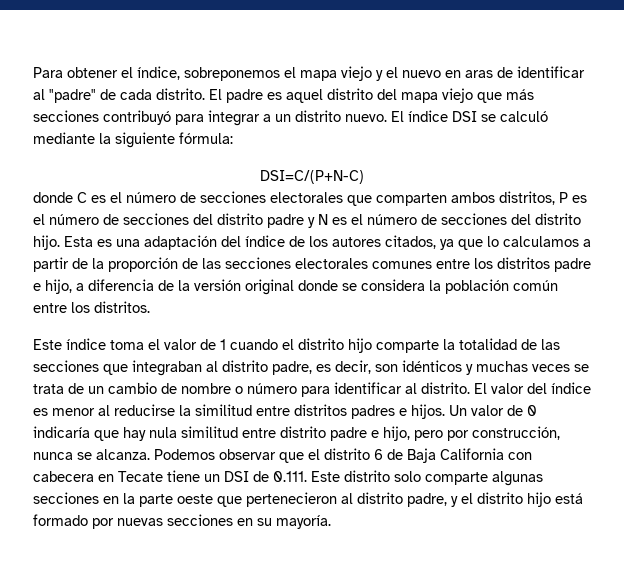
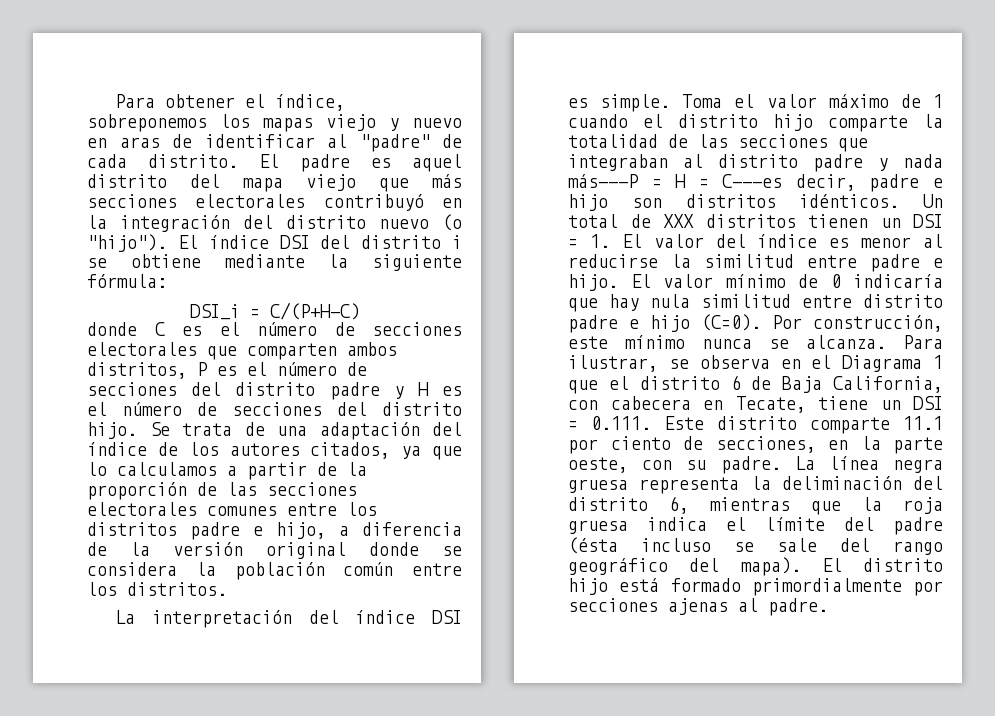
- Para obtener el índice, sobreponemos el mapa viejo y el nuevo en aras de identificar al "padre" de cada distrito.
+ Para obtener el índice, sobreponemos los mapas viejo y nuevo en aras de identificar al "padre" de cada distrito.
- El padre es aquel distrito del mapa viejo que más secciones contribuyó para integrar a un distrito nuevo. El índice DSI se calculó mediante la siguiente fórmula:
+ El padre es aquel distrito del mapa viejo que más secciones electorales contribuyó en la integración del distrito nuevo (o "hijo"). El índice DSI del distrito i se obtiene mediante la siguiente fórmula:
- DSI=C/(P+N-C)
+ DSI_i = C/(P+H-C)
- donde C es el número de secciones electorales que comparten ambos distritos, P es el número de secciones del distrito padre y N es el número de secciones del distrito hijo.
+ donde C es el número de secciones electorales que comparten ambos distritos, P es el número de secciones del distrito padre y H es el número de secciones del distrito hijo.
- Esta es una adaptación del índice de los autores citados, ya que lo calculamos a partir de la proporción de las secciones electorales comunes entre los distritos padre e hijo, a diferencia de la versión original donde se considera la población común entre los distritos.
+ Se trata de una adaptación del índice de los autores citados, ya que lo calculamos a partir de la proporción de las secciones electorales comunes entre los distritos padre e hijo, a diferencia de la versión original donde se considera la población común entre los distritos.
- Este índice toma el valor de 1 cuando el distrito hijo comparte la totalidad de las secciones que integraban al distrito padre, es decir, son idénticos y muchas veces se trata de un cambio de nombre o número para identificar al distrito. El valor del índice es menor al reducirse la similitud entre distritos padres e hijos. Un valor de 0 indicaría que hay nula similitud entre distrito padre e hijo, pero por construcción, nunca se alcanza. Podemos observar que el distrito 6 de Baja California con cabecera en Tecate tiene un DSI de 0.111. Este distrito solo comparte algunas secciones en la parte oeste que pertenecieron al distrito padre, y el distrito hijo está formado por nuevas secciones en su mayoría.
+ La interpretación del índice DSI es simple. Toma el valor máximo de 1 cuando el distrito hijo comparte la totalidad de las secciones que integraban al distrito padre y nada más---P = H = C---es decir, padre e hijo son distritos idénticos. Un total de XXX distritos tienen un DSI = 1. El valor del índice es menor al reducirse la similitud entre padre e hijo. El valor mínimo de 0 indicaría que hay nula similitud entre distrito padre e hijo (C=0). Por construcción, este mínimo nunca se alcanza. Para ilustrar, se observa en el Diagrama 1 que el distrito 6 de Baja California, con cabecera en Tecate, tiene un DSI = 0.111. Este distrito comparte 11.1 por ciento de secciones, en la parte oeste, con su padre. La línea negra gruesa representa la deliminación del distrito 6, mientras que la roja gruesa indica el límite del padre (ésta incluso se sale del rango geográfico del mapa). El distrito hijo está formado primordialmente por secciones ajenas al padre.

